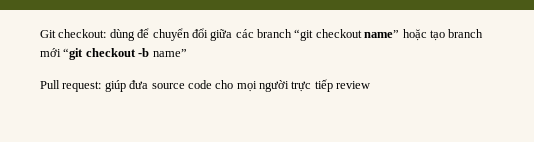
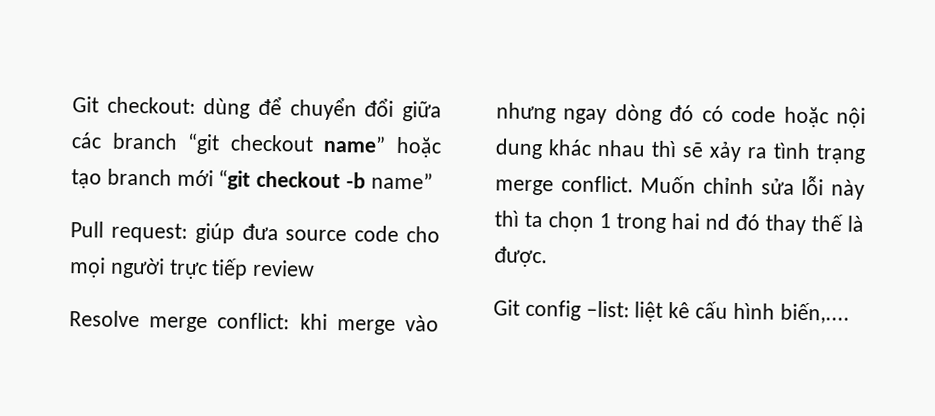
+ Resolve merge conflict: khi merge vào nhưng ngay dòng đó có code hoặc nội dung khác nhau thì sẽ xảy ra tình trạng merge conflict. Muốn chỉnh sửa lỗi này thì ta chọn 1 trong hai nd đó thay thế là được.
+ Git config –list: liệt kê cấu hình biến,....

